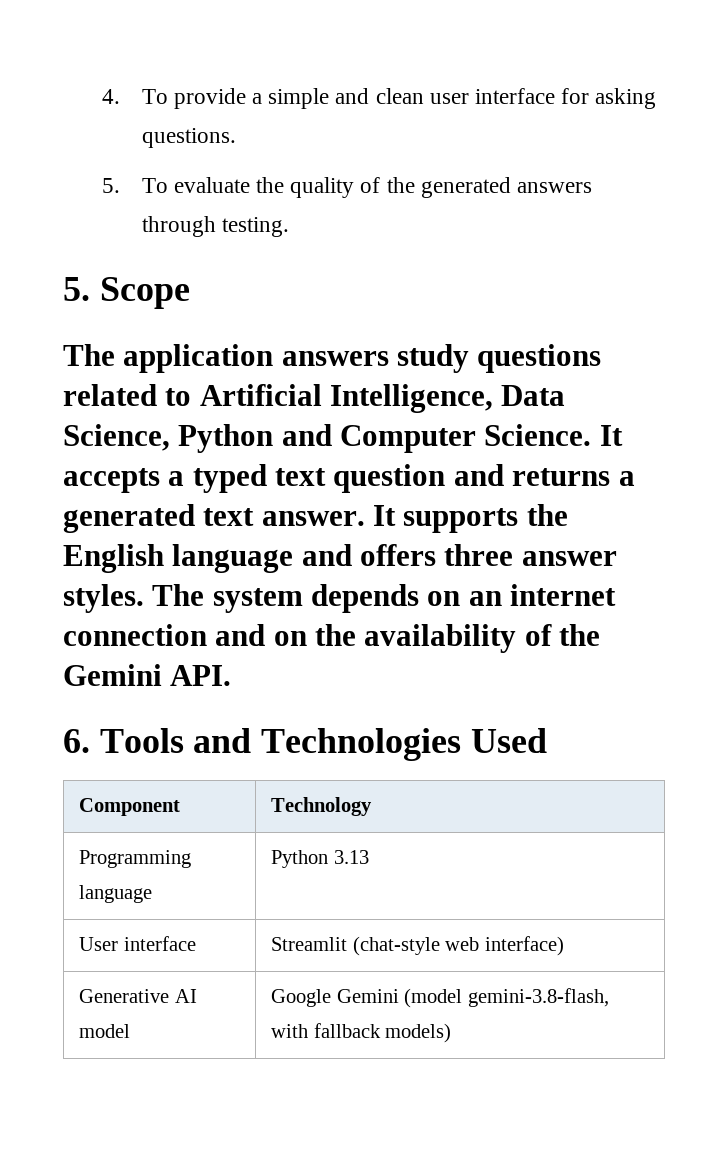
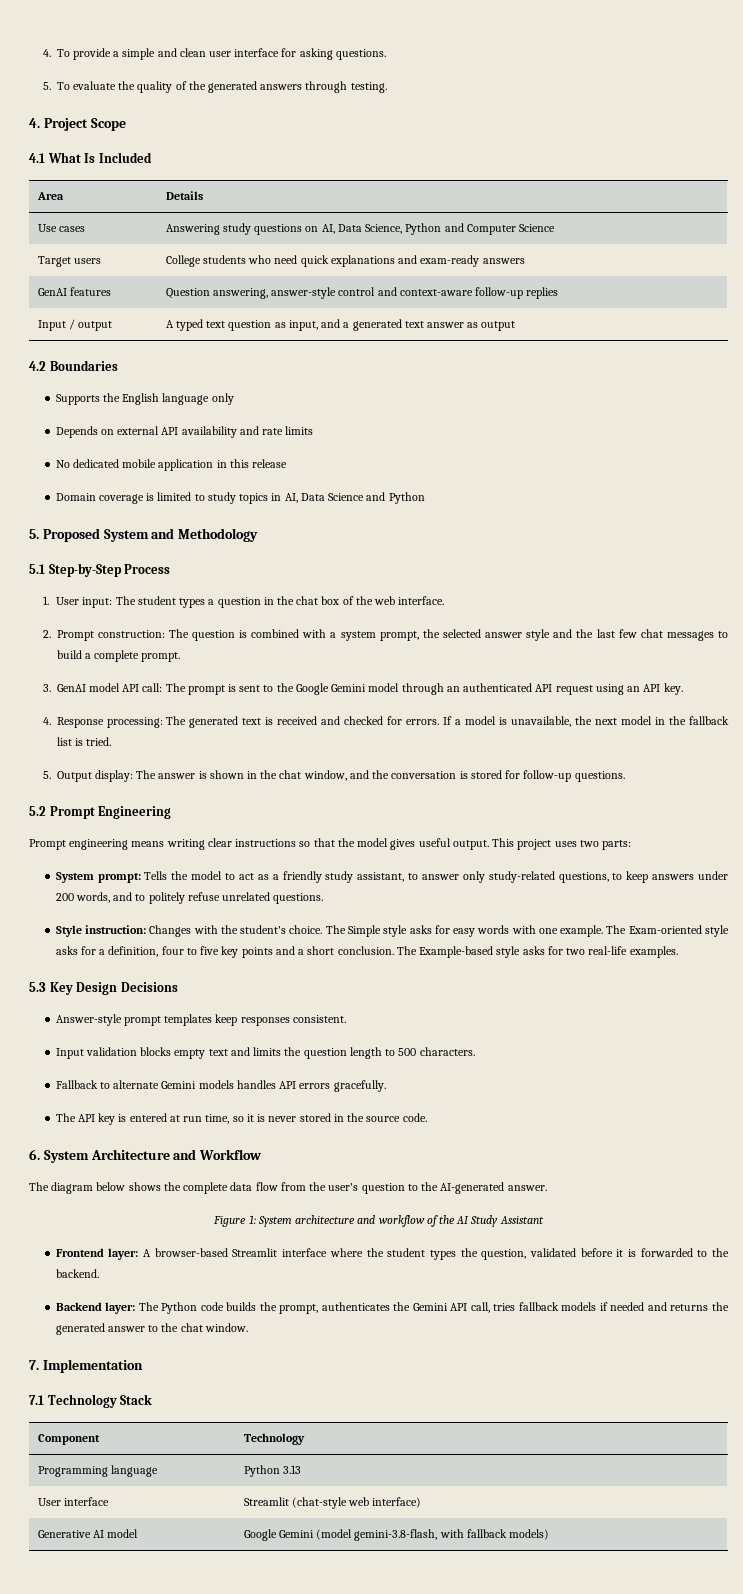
- 5. Scope
+ 4. Project Scope
- The application answers study questions related to Artificial Intelligence, Data Science, Python and Computer Science. It accepts a typed text question and returns a generated text answer. It supports the English language and offers three answer styles. The system depends on an internet connection and on the availability of the Gemini API.
- 6. Tools and Technologies Used
+ 4.1 What Is Included
+ Area | Details
+ Use cases | Answering study questions on AI, Data Science, Python and Computer Science
+ Target users | College students who need quick explanations and exam-ready answers
+ GenAI features | Question answering, answer-style control and context-aware follow-up replies
+ Input / output | A typed text question as input, and a generated text answer as output
+ 4.2 Boundaries
+ Supports the English language only
+ Depends on external API availability and rate limits
+ No dedicated mobile application in this release
+ Domain coverage is limited to study topics in AI, Data Science and Python
+ 5. Proposed System and Methodology
+ 5.1 Step-by-Step Process
+ 1. User input: The student types a question in the chat box of the web interface.
+ 2. Prompt construction: The question is combined with a system prompt, the selected answer style and the last few chat messages to build a complete prompt.
+ 3. GenAI model API call: The prompt is sent to the Google Gemini model through an authenticated API request using an API key.
+ 4. Response processing: The generated text is received and checked for errors. If a model is unavailable, the next model in the fallback list is tried.
+ 5. Output display: The answer is shown in the chat window, and the conversation is stored for follow-up questions.
+ 5.2 Prompt Engineering
+ Prompt engineering means writing clear instructions so that the model gives useful output. This project uses two parts:
+ System prompt: Tells the model to act as a friendly study assistant, to answer only study-related questions, to keep answers under 200 words, and to politely refuse unrelated questions.
+ Style instruction: Changes with the student's choice. The Simple style asks for easy words with one example. The Exam-oriented style asks for a definition, four to five key points and a short conclusion. The Example-based style asks for two real-life examples.
+ 5.3 Key Design Decisions
+ Answer-style prompt templates keep responses consistent.
+ Input validation blocks empty text and limits the question length to 500 characters.
+ Fallback to alternate Gemini models handles API errors gracefully.
+ The API key is entered at run time, so it is never stored in the source code.
+ 6. System Architecture and Workflow
+ The diagram below shows the complete data flow from the user's question to the AI-generated answer.
+ Figure 1: System architecture and workflow of the AI Study Assistant
+ Frontend layer: A browser-based Streamlit interface where the student types the question, validated before it is forwarded to the backend.
+ Backend layer: The Python code builds the prompt, authenticates the Gemini API call, tries fallback models if needed and returns the generated answer to the chat window.
+ 7. Implementation
+ 7.1 Technology Stack

